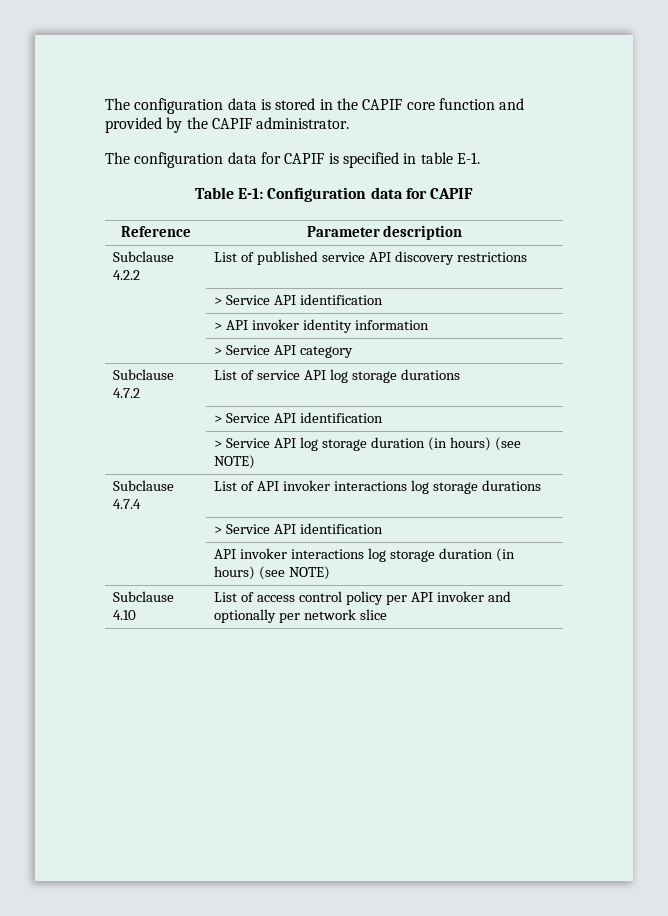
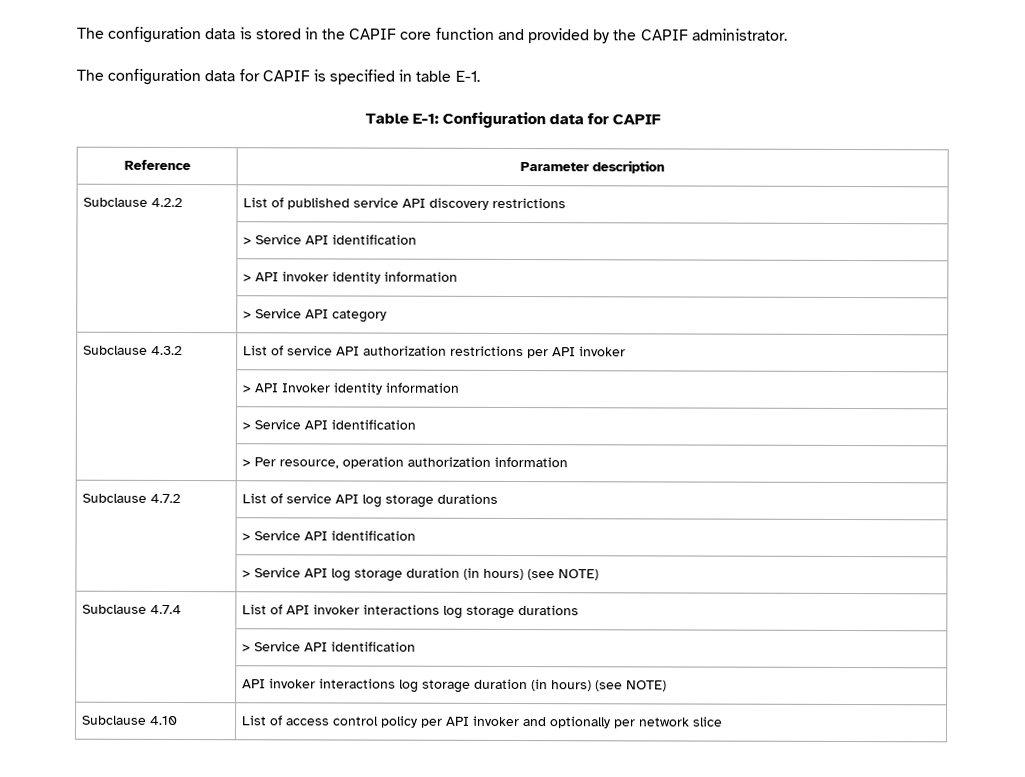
+ Subclause 4.3.2 | List of service API authorization restrictions per API invoker
+ | > API Invoker identity information
+ | > Service API identification
+ | > Per resource, operation authorization information

